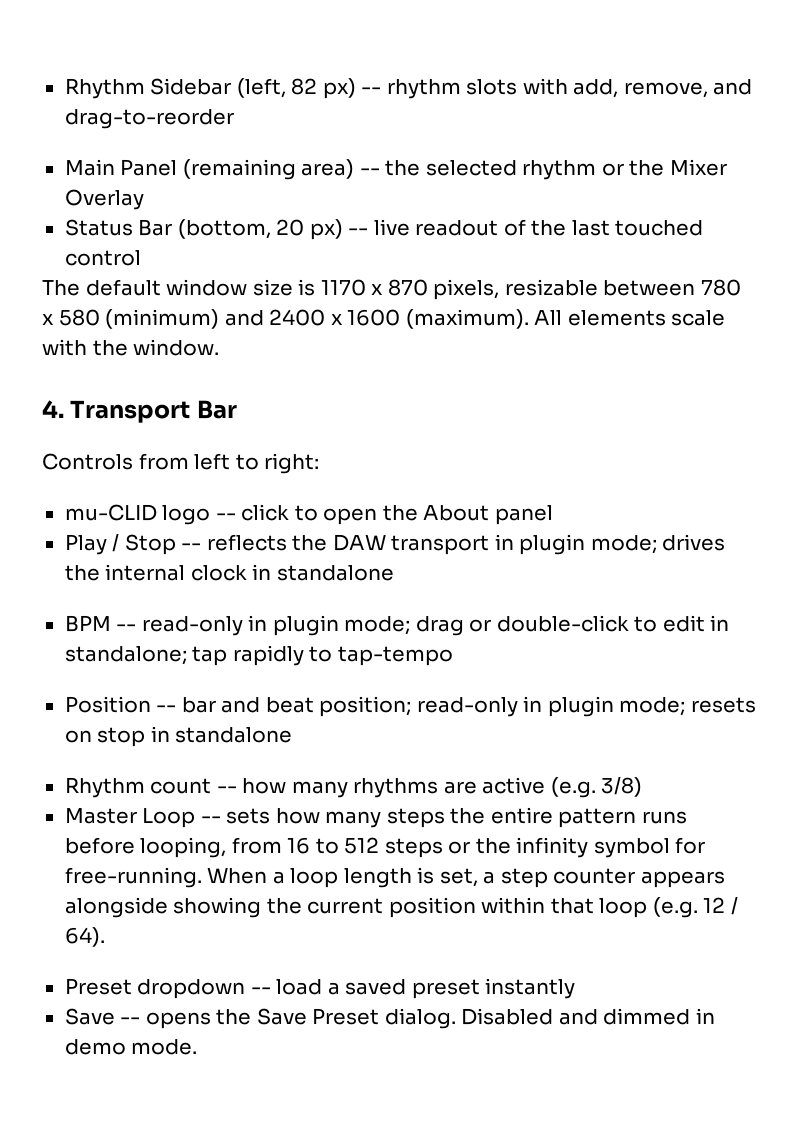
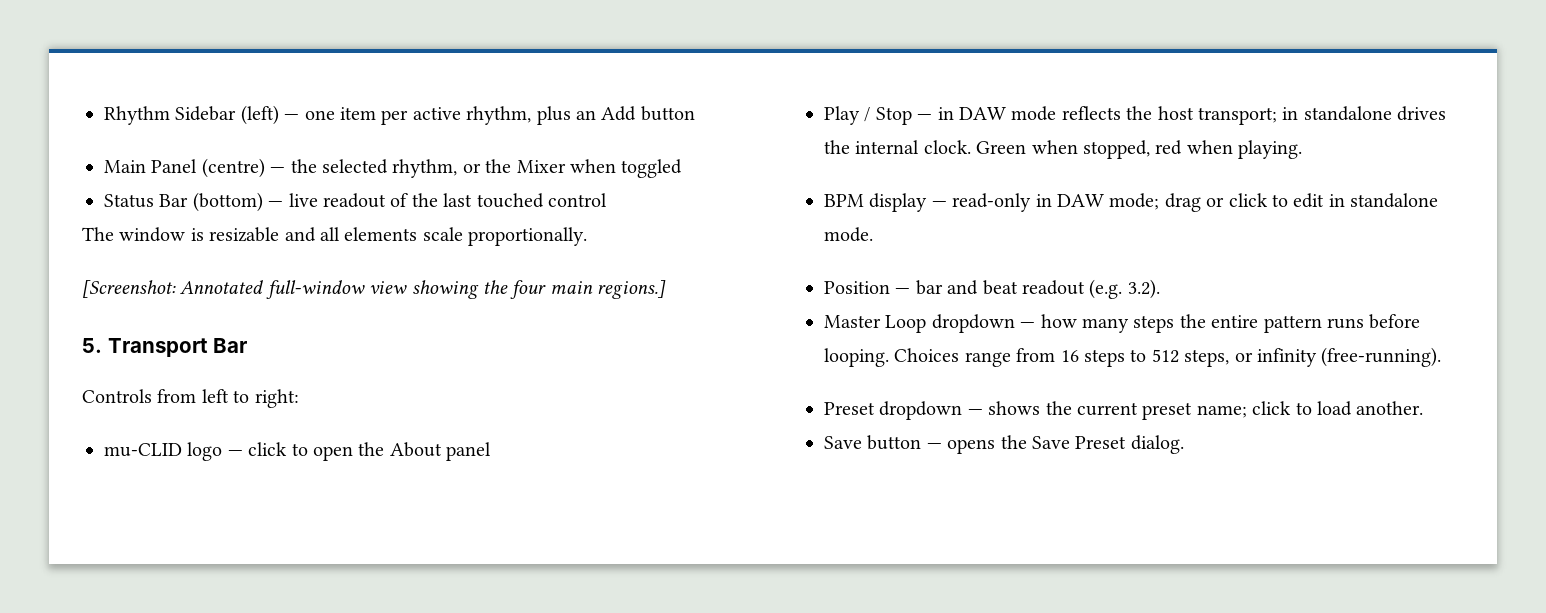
- Rhythm Sidebar (left, 82 px) -- rhythm slots with add, remove, and drag-to-reorder
+ Rhythm Sidebar (left) — one item per active rhythm, plus an Add button
- Main Panel (remaining area) -- the selected rhythm or the Mixer Overlay
+ Main Panel (centre) — the selected rhythm, or the Mixer when toggled
- Status Bar (bottom, 20 px) -- live readout of the last touched control
+ Status Bar (bottom) — live readout of the last touched control
- The default window size is 1170 x 870 pixels, resizable between 780 x 580 (minimum) and 2400 x 1600 (maximum). All elements scale with the window.
- 4. Transport Bar
+ The window is resizable and all elements scale proportionally.
+ [Screenshot: Annotated full-window view showing the four main regions.]
+ 5. Transport Bar
- mu-CLID logo -- click to open the About panel
+ mu-CLID logo — click to open the About panel
- Play / Stop -- reflects the DAW transport in plugin mode; drives the internal clock in standalone
+ Play / Stop — in DAW mode reflects the host transport; in standalone drives the internal clock. Green when stopped, red when playing.
- BPM -- read-only in plugin mode; drag or double-click to edit in standalone; tap rapidly to tap-tempo
+ BPM display — read-only in DAW mode; drag or click to edit in standalone mode.
- Position -- bar and beat position; read-only in plugin mode; resets on stop in standalone
- Rhythm count -- how many rhythms are active (e.g. 3/8)
+ Position — bar and beat readout (e.g. 3.2).
- Master Loop -- sets how many steps the entire pattern runs before looping, from 16 to 512 steps or the infinity symbol for free-running. When a loop length is set, a step counter appears alongside showing the current position within that loop (e.g. 12 / 64).
- Preset dropdown -- load a saved preset instantly
- Save -- opens the Save Preset dialog. Disabled and dimmed in demo mode.
+ Master Loop dropdown — how many steps the entire pattern runs before looping. Choices range from 16 steps to 512 steps, or infinity (free-running).
+ Preset dropdown — shows the current preset name; click to load another.
+ Save button — opens the Save Preset dialog.

